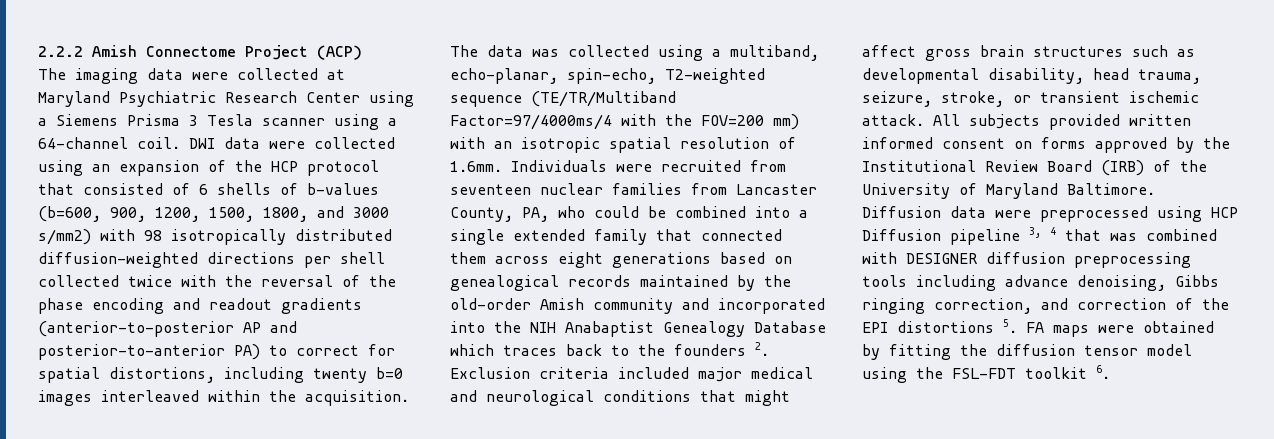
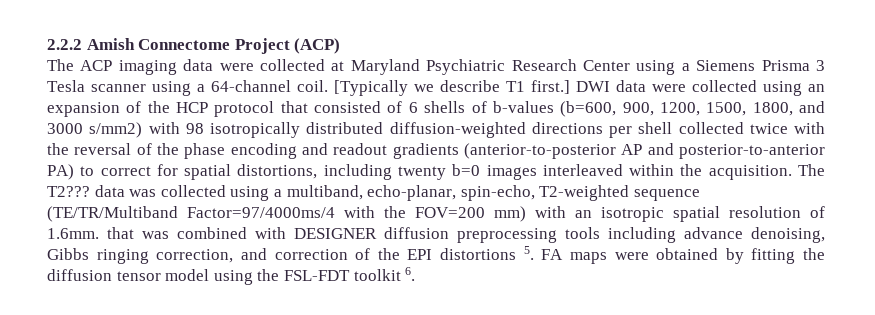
- The imaging data were collected at Maryland Psychiatric Research Center using a Siemens Prisma 3 Tesla scanner using a 64-channel coil.
+ The ACP imaging data were collected at Maryland Psychiatric Research Center using a Siemens Prisma 3 Tesla scanner using a 64-channel coil.
+ [Typically we describe T1 first.]
- The data was collected using a multiband, echo-planar, spin-echo, T2-weighted sequence (TE/TR/Multiband Factor=97/4000ms/4 with the FOV=200 mm) with an isotropic spatial resolution of 1.6mm. Individuals were recruited from seventeen nuclear families from Lancaster County, PA, who could be combined into a single extended family that connected them across eight generations based on genealogical records maintained by the old-order Amish community and incorporated into the NIH Anabaptist Genealogy Database which traces back to the founders 2. Exclusion criteria included major medical and neurological conditions that might affect gross brain structures such as developmental disability, head trauma, seizure, stroke, or transient ischemic attack. All subjects provided written informed consent on forms approved by the Institutional Review Board (IRB) of the University of Maryland Baltimore. Diffusion data were preprocessed using HCP Diffusion pipeline 3, 4 that was combined with DESIGNER diffusion preprocessing tools including advance denoising, Gibbs ringing correction, and correction of the EPI distortions 5. FA maps were obtained by fitting the diffusion tensor model using the FSL-FDT toolkit 6.
+ The T2??? data was collected using a multiband, echo-planar, spin-echo, T2-weighted sequence (TE/TR/Multiband Factor=97/4000ms/4 with the FOV=200 mm) with an isotropic spatial resolution of 1.6mm. that was combined with DESIGNER diffusion preprocessing tools including advance denoising, Gibbs ringing correction, and correction of the EPI distortions 5. FA maps were obtained by fitting the diffusion tensor model using the FSL-FDT toolkit 6.

